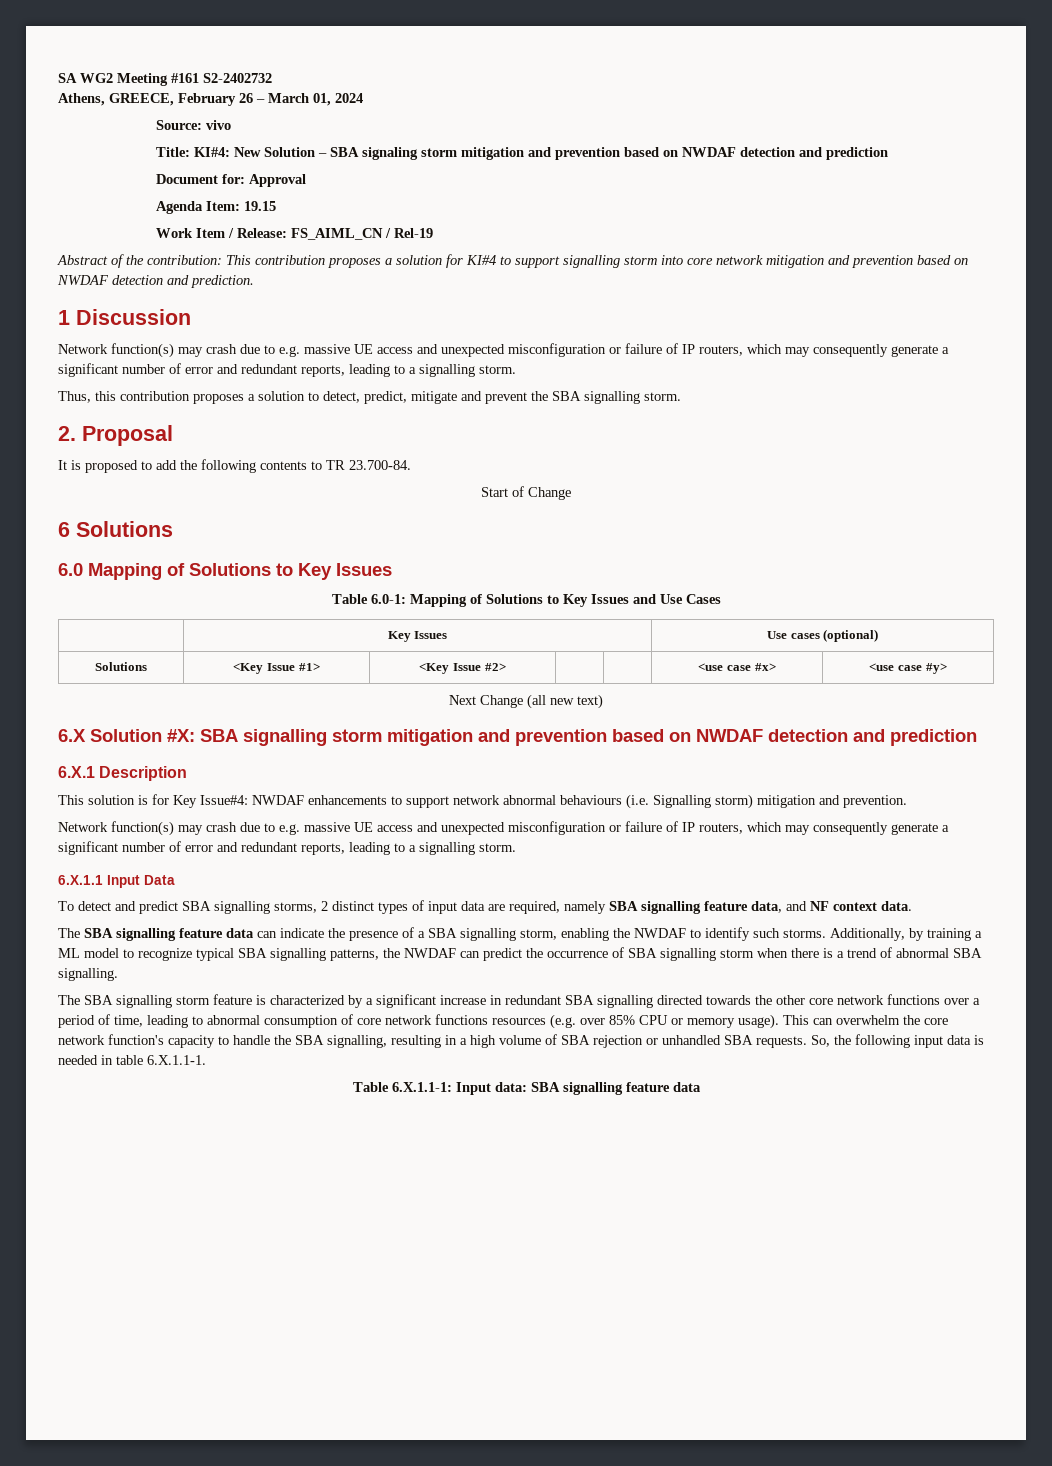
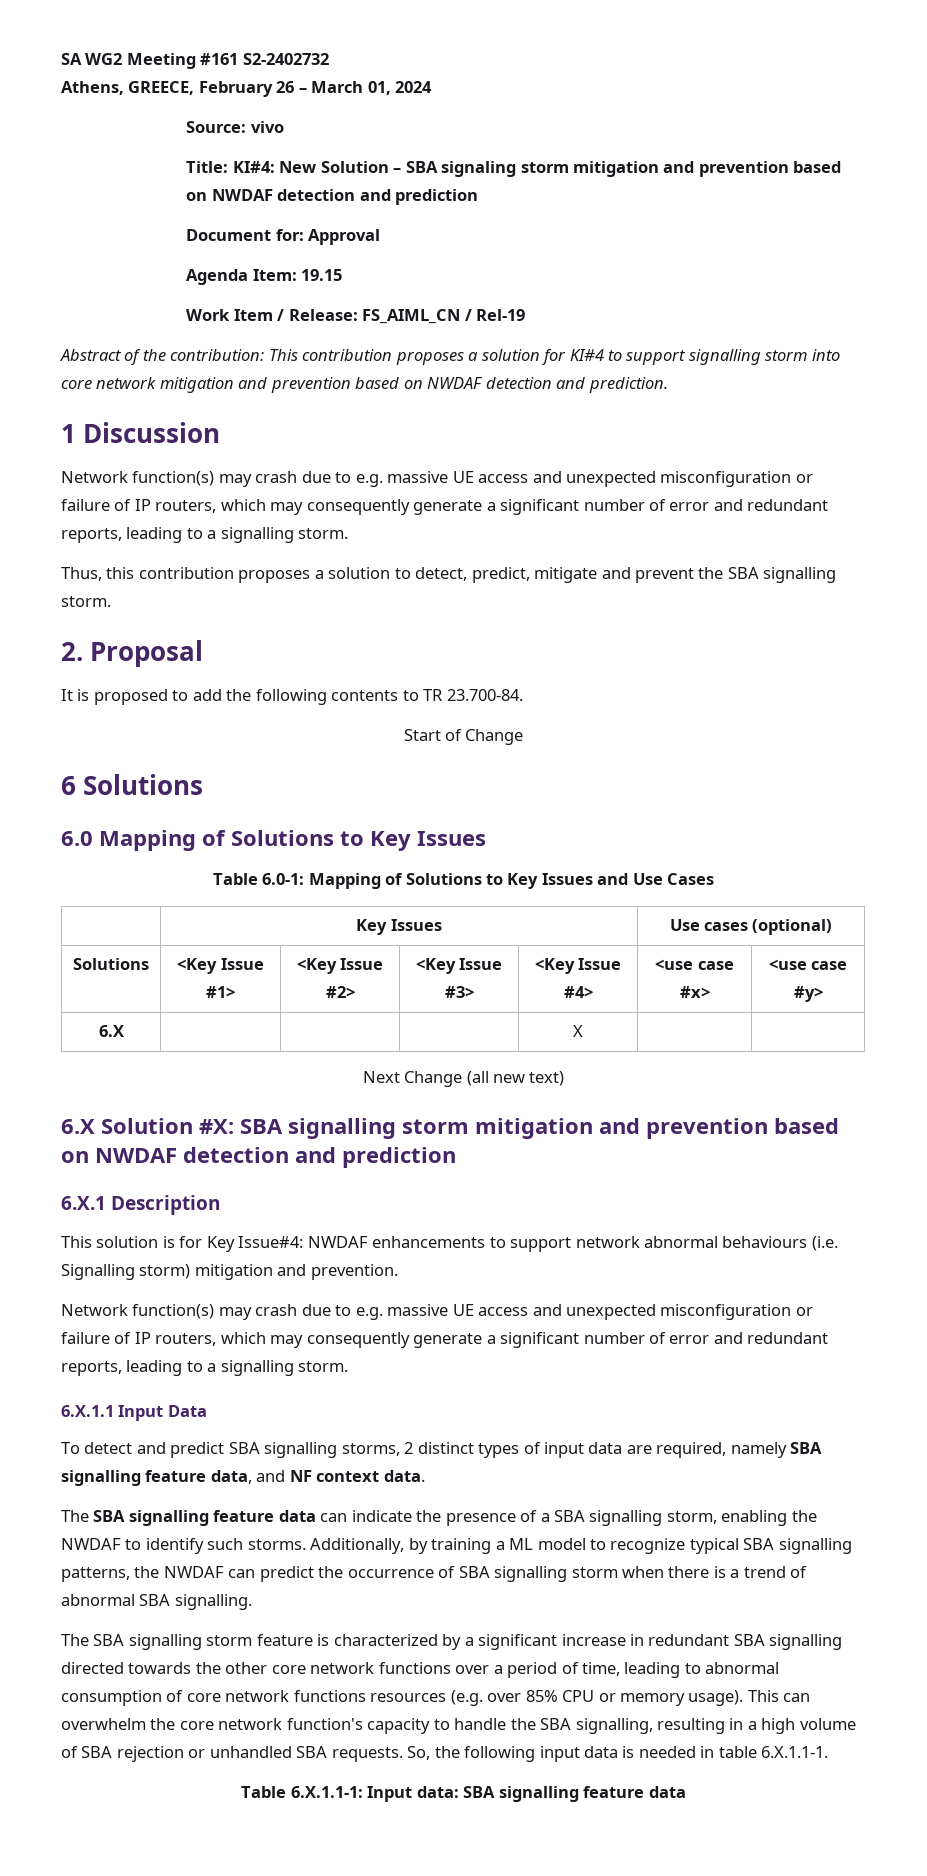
- Solutions | <Key Issue #1> | <Key Issue #2> | | | <use case #x> | <use case #y>
+ Solutions | <Key Issue #1> | <Key Issue #2> | <Key Issue #3> | <Key Issue #4> | <use case #x> | <use case #y>
+ 6.X | | | | X | |

